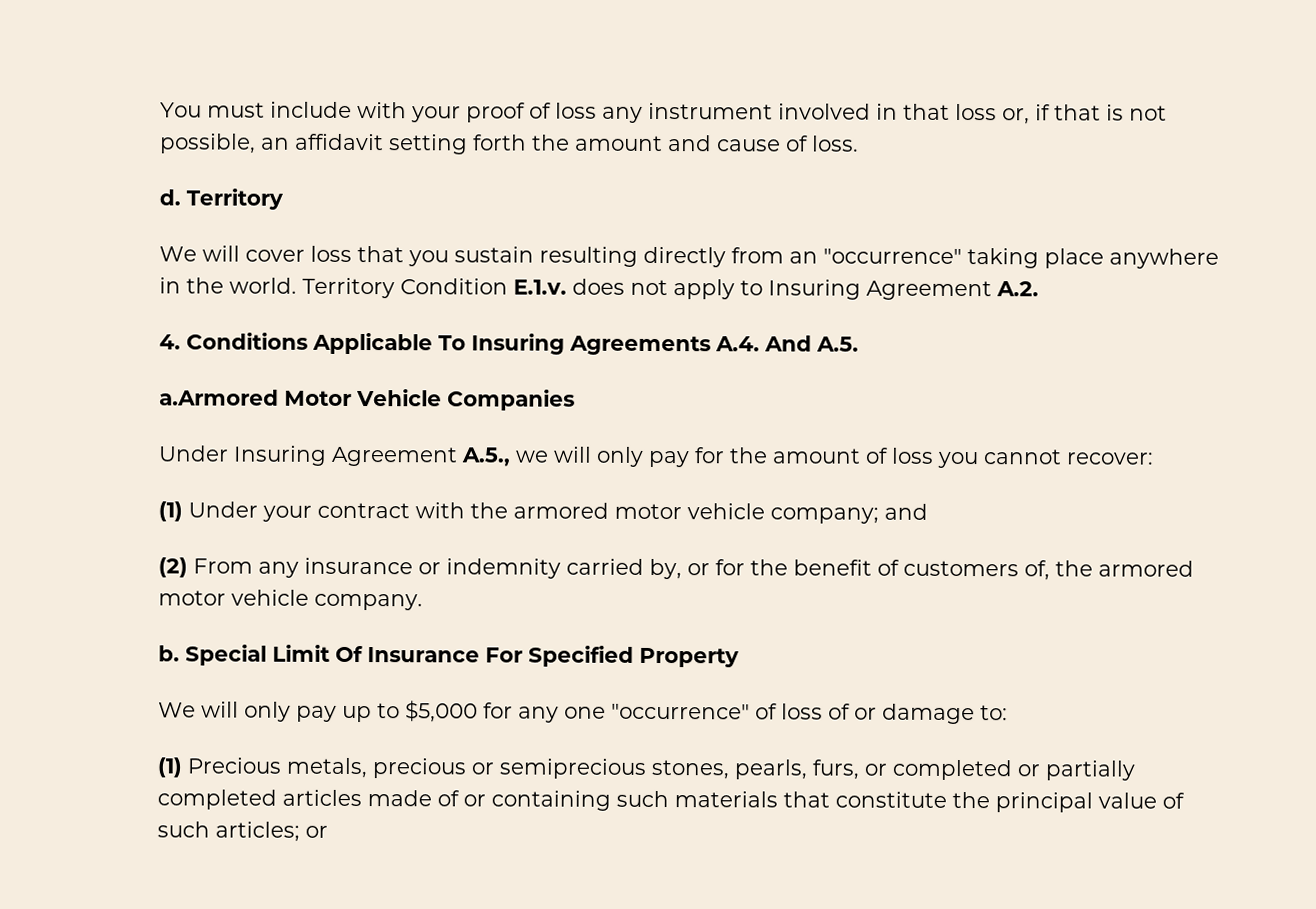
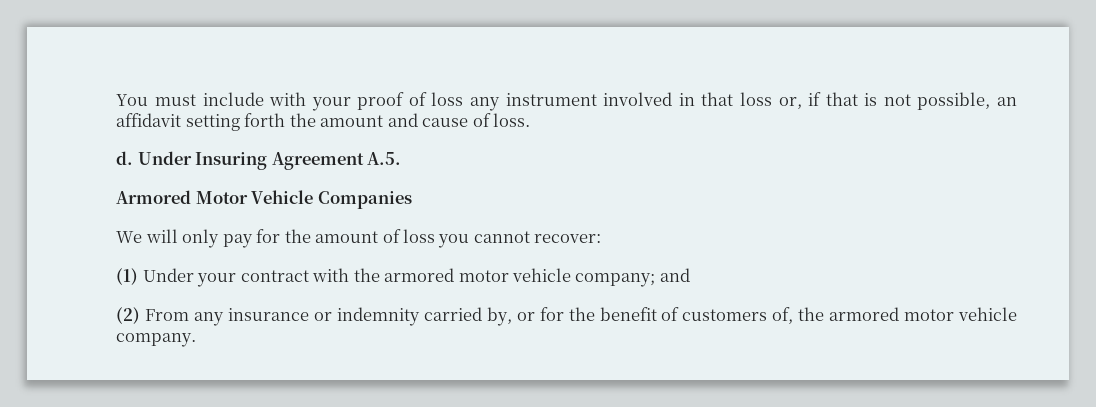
- d. Territory
- We will cover loss that you sustain resulting directly from an "occurrence" taking place anywhere in the world. Territory Condition E.1.v. does not apply to Insuring Agreement A.2.
- 4. Conditions Applicable To Insuring Agreements A.4. And A.5.
+ d. Under Insuring Agreement A.5.
- a.Armored Motor Vehicle Companies
+ Armored Motor Vehicle Companies
- Under Insuring Agreement A.5., we will only pay for the amount of loss you cannot recover:
+ We will only pay for the amount of loss you cannot recover:
- b. Special Limit Of Insurance For Specified Property
- We will only pay up to $5,000 for any one "occurrence" of loss of or damage to:
- (1) Precious metals, precious or semiprecious stones, pearls, furs, or completed or partially completed articles made of or containing such materials that constitute the principal value of such articles; or

